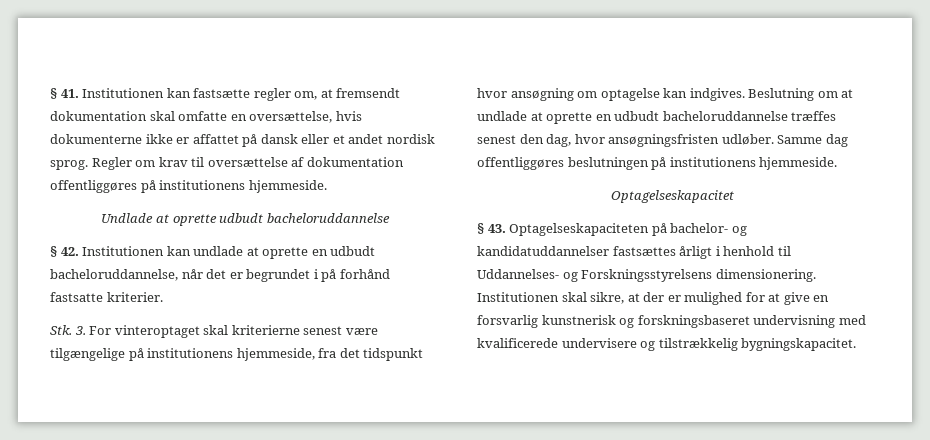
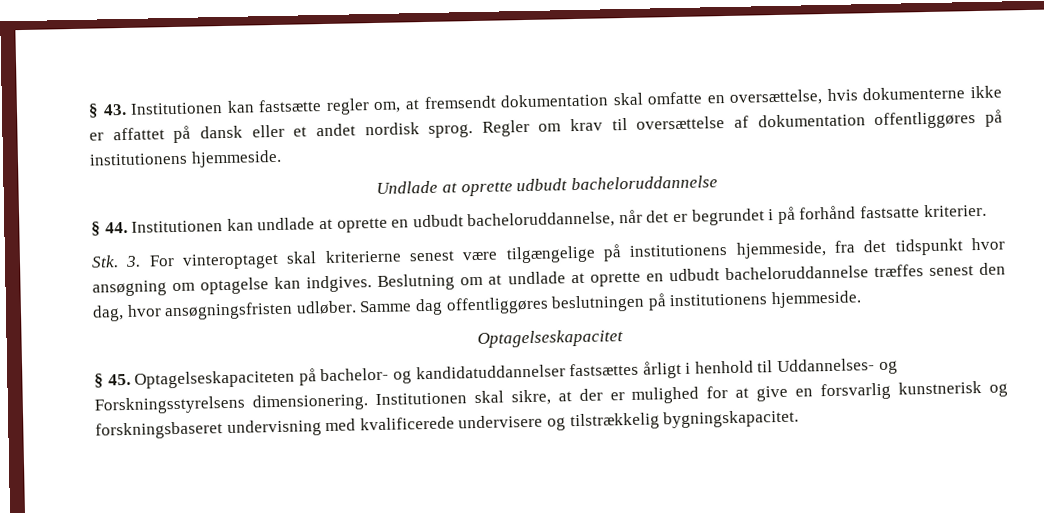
- § 41. Institutionen kan fastsætte regler om, at fremsendt dokumentation skal omfatte en oversættelse, hvis dokumenterne ikke er affattet på dansk eller et andet nordisk sprog.
+ § 43. Institutionen kan fastsætte regler om, at fremsendt dokumentation skal omfatte en oversættelse, hvis dokumenterne ikke er affattet på dansk eller et andet nordisk sprog.
- § 42. Institutionen kan undlade at oprette en udbudt bacheloruddannelse, når det er begrundet i på forhånd fastsatte kriterier.
+ § 44. Institutionen kan undlade at oprette en udbudt bacheloruddannelse, når det er begrundet i på forhånd fastsatte kriterier.
- § 43. Optagelseskapaciteten på bachelor- og kandidatuddannelser fastsættes årligt i henhold til Uddannelses- og Forskningsstyrelsens dimensionering.
+ § 45. Optagelseskapaciteten på bachelor- og kandidatuddannelser fastsættes årligt i henhold til Uddannelses- og Forskningsstyrelsens dimensionering.

